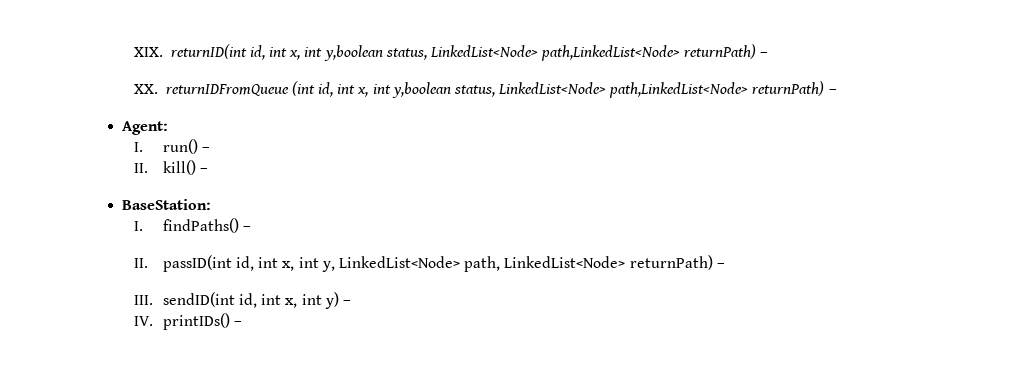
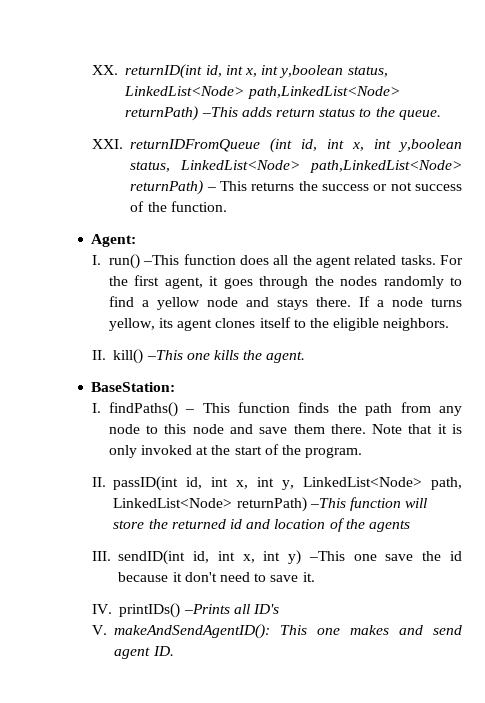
- XIX. returnID(int id, int x, int y,boolean status, LinkedList<Node> path,LinkedList<Node> returnPath) –
- XX. returnIDFromQueue (int id, int x, int y,boolean status, LinkedList<Node> path,LinkedList<Node> returnPath) –
+ XX. returnID(int id, int x, int y,boolean status, LinkedList<Node> path,LinkedList<Node> returnPath) –This adds return status to the queue.
+ XXI. returnIDFromQueue (int id, int x, int y,boolean status, LinkedList<Node> path,LinkedList<Node> returnPath) – This returns the success or not success of the function.
  Agent:
- I. run() –
- II. kill() –
+ I. run() –This function does all the agent related tasks. For the first agent, it goes through the nodes randomly to find a yellow node and stays there. If a node turns yellow, its agent clones itself to the eligible neighbors.
+ II. kill() –This one kills the agent.
  BaseStation:
- I. findPaths() –
+ I. findPaths() – This function finds the path from any node to this node and save them there. Note that it is only invoked at the start of the program.
- II. passID(int id, int x, int y, LinkedList<Node> path, LinkedList<Node> returnPath) –
+ II. passID(int id, int x, int y, LinkedList<Node> path, LinkedList<Node> returnPath) –This function will store the returned id and location of the agents
- III. sendID(int id, int x, int y) –
- IV. printIDs() –
+ III. sendID(int id, int x, int y) –This one save the id because it don't need to save it.
+ IV. printIDs() –Prints all ID's
+ V. makeAndSendAgentID(): This one makes and send agent ID.

